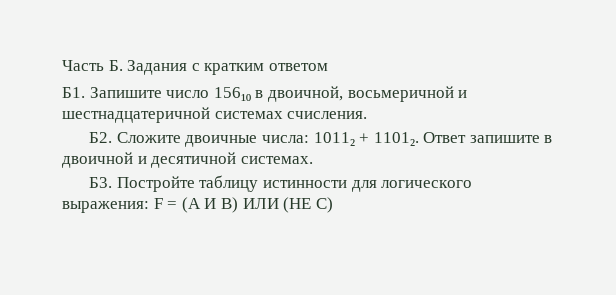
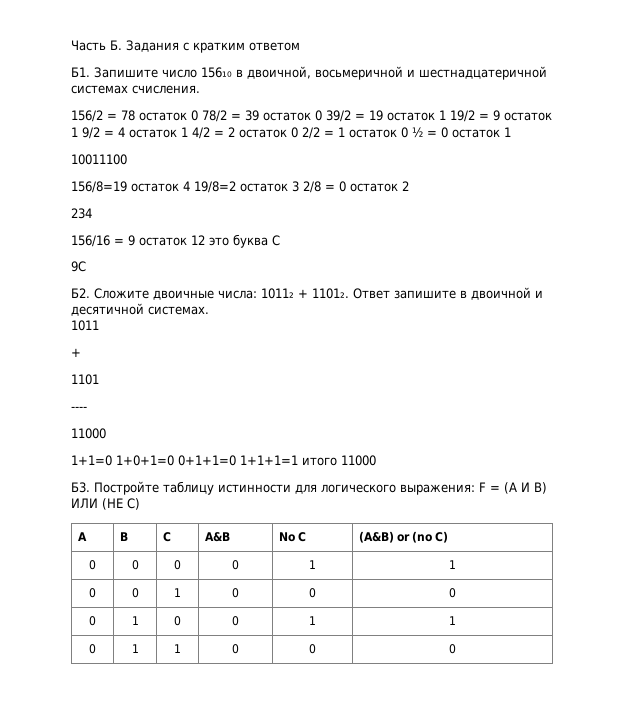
+ 156/2 = 78 остаток 0 78/2 = 39 остаток 0 39/2 = 19 остаток 1 19/2 = 9 остаток 1 9/2 = 4 остаток 1 4/2 = 2 остаток 0 2/2 = 1 остаток 0 ½ = 0 остаток 1
+ 10011100
+ 156/8=19 остаток 4 19/8=2 остаток 3 2/8 = 0 остаток 2
+ 234
+ 156/16 = 9 остаток 12 это буква С
+ 9С
+ 1011
+ +
+ 1101
+ ----
+ 11000
+ 1+1=0 1+0+1=0 0+1+1=0 1+1+1=1 итого 11000
+ A | B | C | A&B | No C | (A&B) or (no C)
+ 0 | 0 | 0 | 0 | 1 | 1
+ 0 | 0 | 1 | 0 | 0 | 0
+ 0 | 1 | 0 | 0 | 1 | 1
+ 0 | 1 | 1 | 0 | 0 | 0

